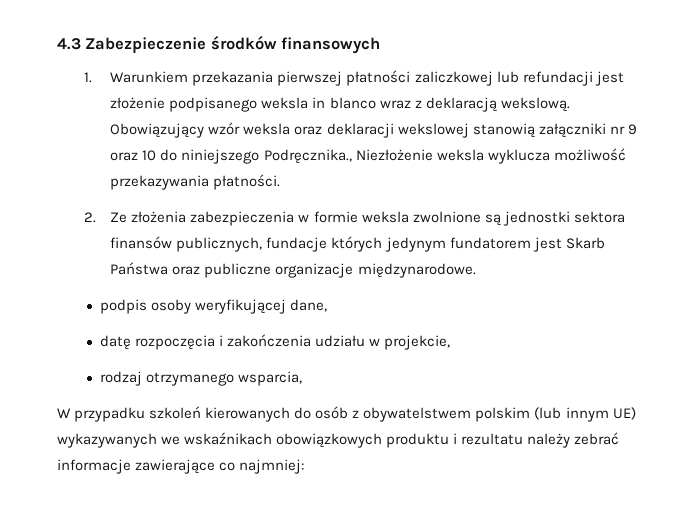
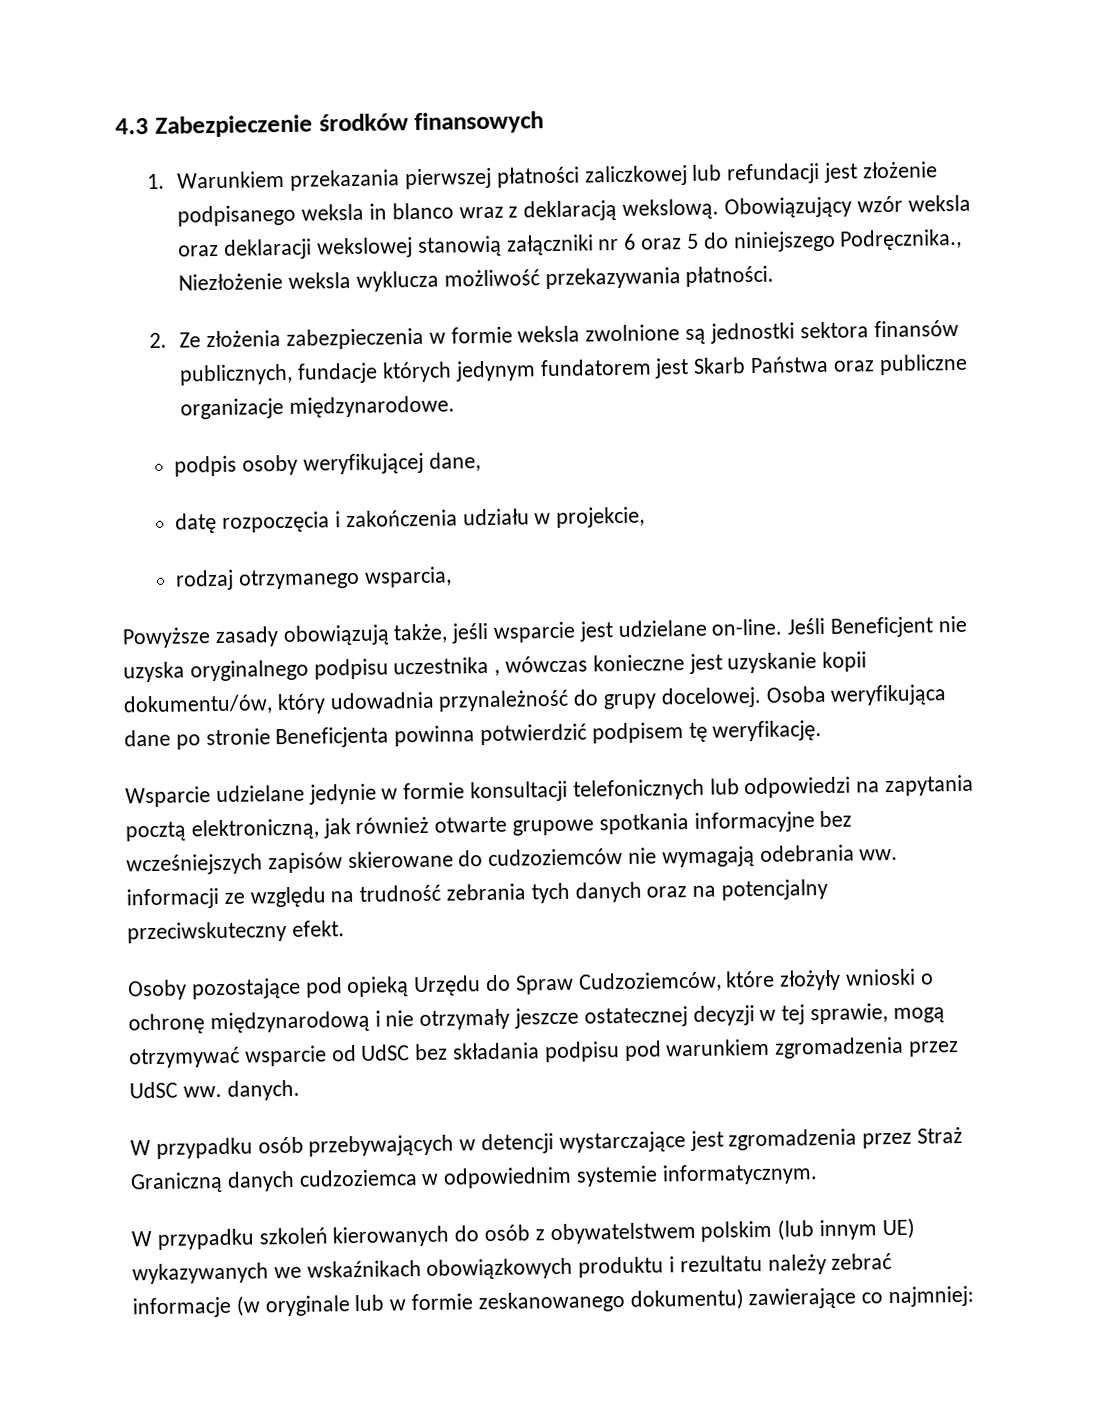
- Obowiązujący wzór weksla oraz deklaracji wekslowej stanowią załączniki nr 9 oraz 10 do niniejszego Podręcznika., Niezłożenie weksla wyklucza możliwość przekazywania płatności.
+ Obowiązujący wzór weksla oraz deklaracji wekslowej stanowią załączniki nr 6 oraz 5 do niniejszego Podręcznika., Niezłożenie weksla wyklucza możliwość przekazywania płatności.
+ Powyższe zasady obowiązują także, jeśli wsparcie jest udzielane on-line. Jeśli Beneficjent nie uzyska oryginalnego podpisu uczestnika , wówczas konieczne jest uzyskanie kopii dokumentu/ów, który udowadnia przynależność do grupy docelowej. Osoba weryfikująca dane po stronie Beneficjenta powinna potwierdzić podpisem tę weryfikację.
+ Wsparcie udzielane jedynie w formie konsultacji telefonicznych lub odpowiedzi na zapytania pocztą elektroniczną, jak również otwarte grupowe spotkania informacyjne bez wcześniejszych zapisów skierowane do cudzoziemców nie wymagają odebrania ww. informacji ze względu na trudność zebrania tych danych oraz na potencjalny przeciwskuteczny efekt.
+ Osoby pozostające pod opieką Urzędu do Spraw Cudzoziemców, które złożyły wnioski o ochronę międzynarodową i nie otrzymały jeszcze ostatecznej decyzji w tej sprawie, mogą otrzymywać wsparcie od UdSC bez składania podpisu pod warunkiem zgromadzenia przez UdSC ww. danych.
+ W przypadku osób przebywających w detencji wystarczające jest zgromadzenia przez Straż Graniczną danych cudzoziemca w odpowiednim systemie informatycznym.
- W przypadku szkoleń kierowanych do osób z obywatelstwem polskim (lub innym UE) wykazywanych we wskaźnikach obowiązkowych produktu i rezultatu należy zebrać informacje zawierające co najmniej:
+ W przypadku szkoleń kierowanych do osób z obywatelstwem polskim (lub innym UE) wykazywanych we wskaźnikach obowiązkowych produktu i rezultatu należy zebrać informacje (w oryginale lub w formie zeskanowanego dokumentu) zawierające co najmniej:

